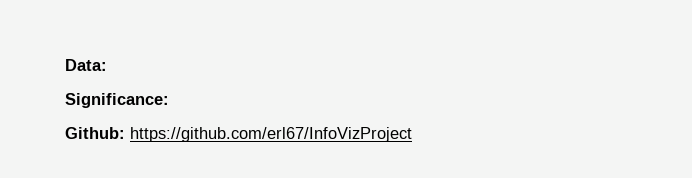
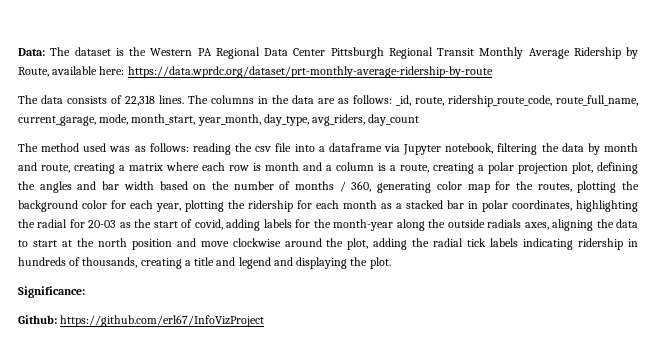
- Data:
+ Data: The dataset is the Western PA Regional Data Center Pittsburgh Regional Transit Monthly Average Ridership by Route, available here: https://data.wprdc.org/dataset/prt-monthly-average-ridership-by-route
+ The data consists of 22,318 lines. The columns in the data are as follows: _id, route, ridership_route_code, route_full_name, current_garage, mode, month_start, year_month, day_type, avg_riders, day_count
+ The method used was as follows: reading the csv file into a dataframe via Jupyter notebook, filtering the data by month and route, creating a matrix where each row is month and a column is a route, creating a polar projection plot, defining the angles and bar width based on the number of months / 360, generating color map for the routes, plotting the background color for each year, plotting the ridership for each month as a stacked bar in polar coordinates, highlighting the radial for 20-03 as the start of covid, adding labels for the month-year along the outside radials axes, aligning the data to start at the north position and move clockwise around the plot, adding the radial tick labels indicating ridership in hundreds of thousands, creating a title and legend and displaying the plot.

